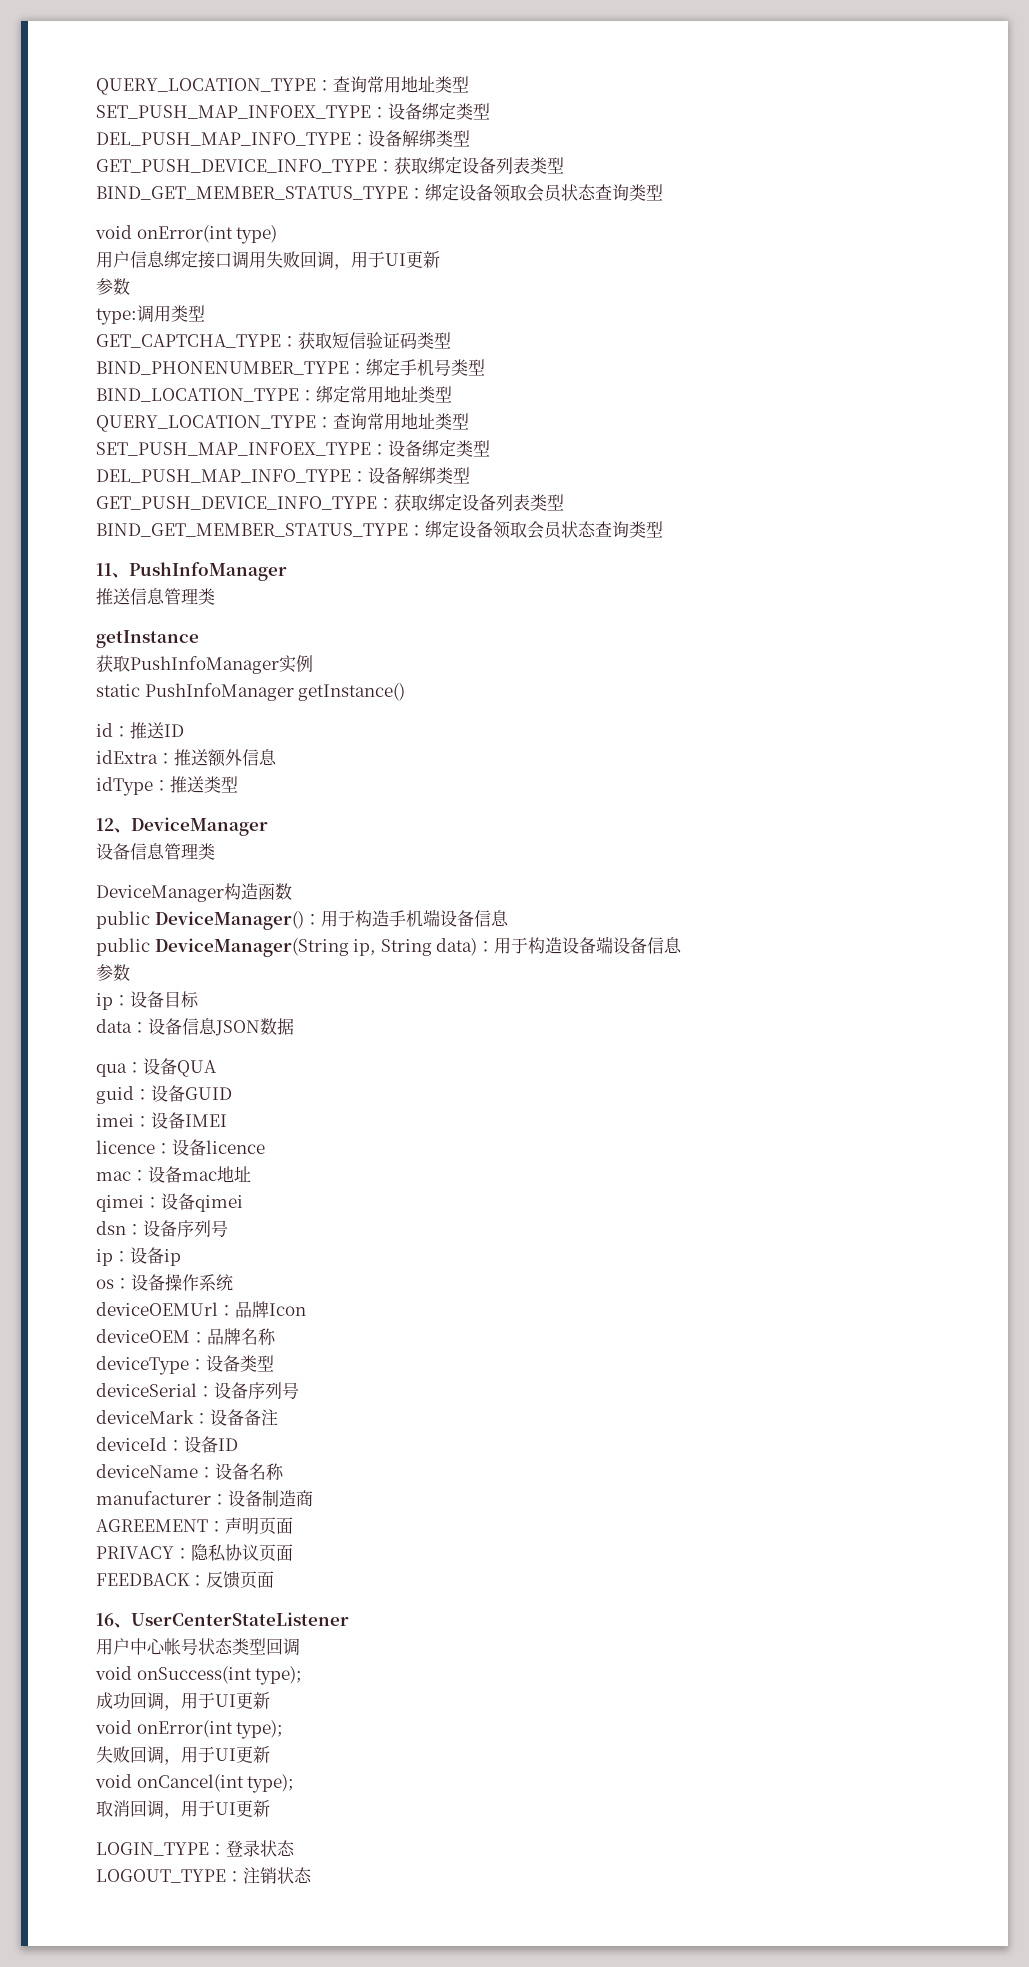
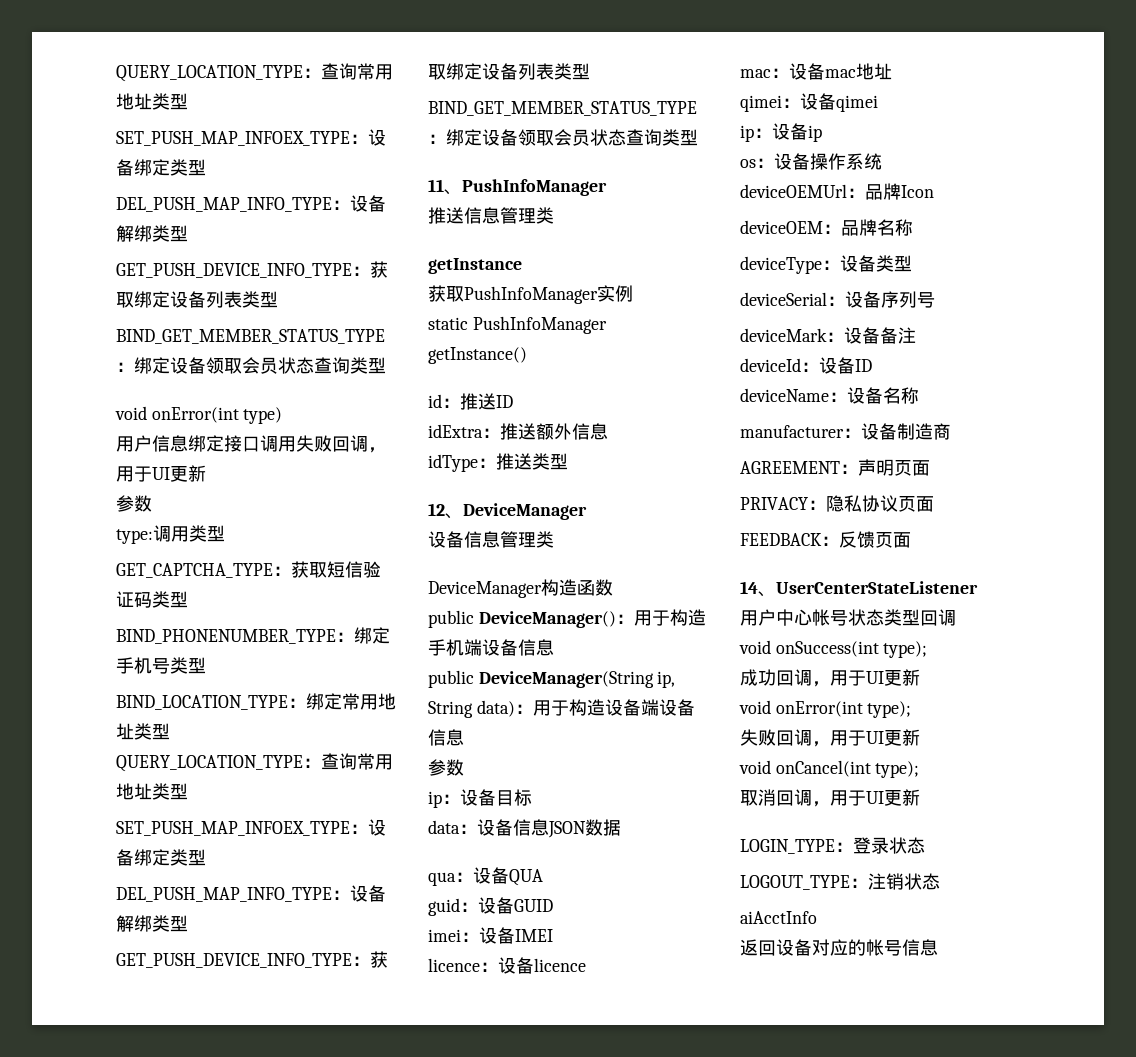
- dsn：设备序列号
- 16、UserCenterStateListener
+ 14、UserCenterStateListener
+ aiAcctInfo
+ 返回设备对应的帐号信息

